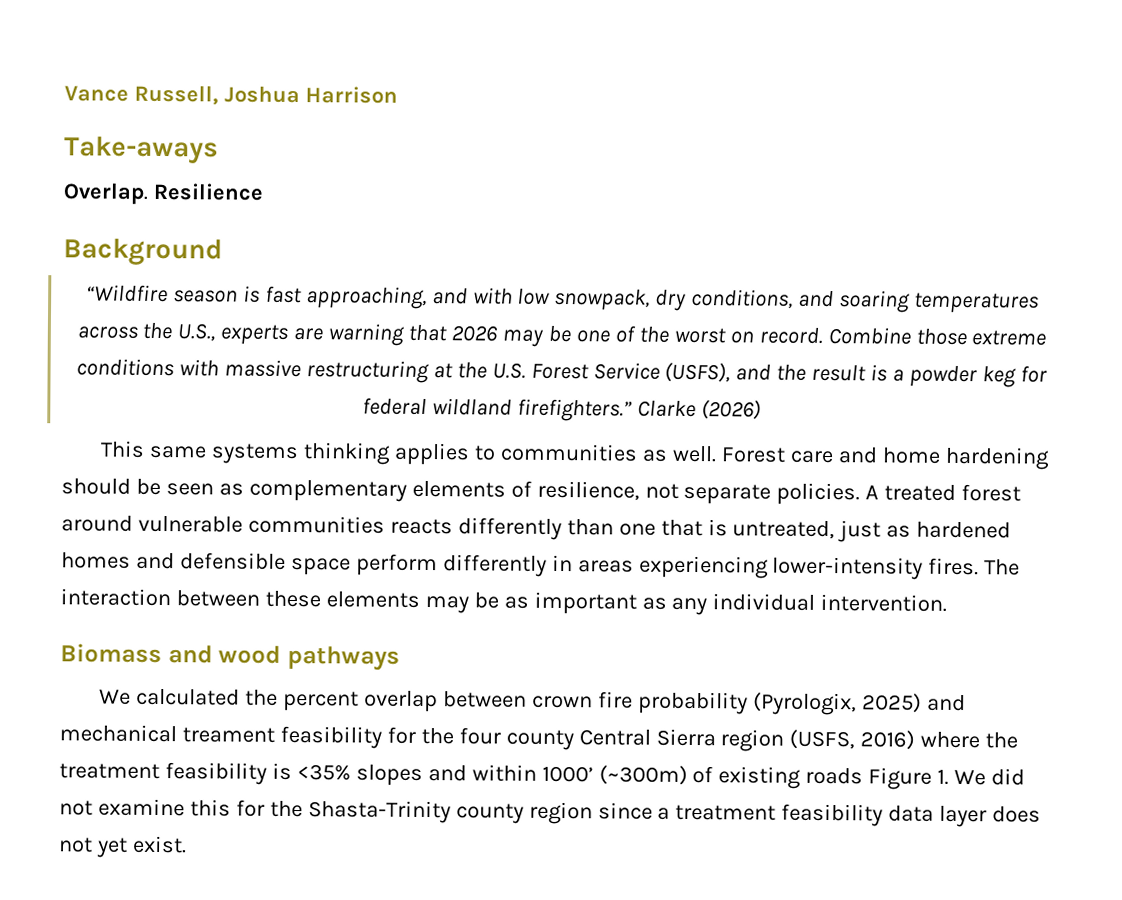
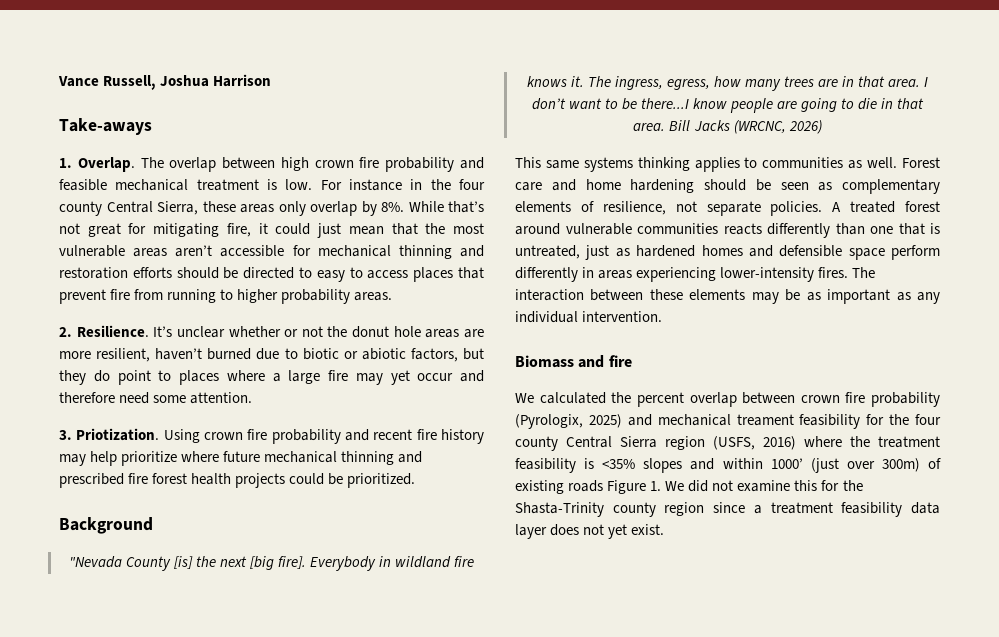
- Overlap. Resilience
+ 1. Overlap. The overlap between high crown fire probability and feasible mechanical treatment is low. For instance in the four county Central Sierra, these areas only overlap by 8%. While that’s not great for mitigating fire, it could just mean that the most vulnerable areas aren’t accessible for mechanical thinning and restoration efforts should be directed to easy to access places that prevent fire from running to higher probability areas.
+ 2. Resilience. It’s unclear whether or not the donut hole areas are more resilient, haven’t burned due to biotic or abiotic factors, but they do point to places where a large fire may yet occur and therefore need some attention.
+ 3. Priotization. Using crown fire probability and recent fire history may help prioritize where future mechanical thinning and prescribed fire forest health projects could be prioritized.
  Background
- “Wildfire season is fast approaching, and with low snowpack, dry conditions, and soaring temperatures across the U.S., experts are warning that 2026 may be one of the worst on record. Combine those extreme conditions with massive restructuring at the U.S. Forest Service (USFS), and the result is a powder keg for federal wildland firefighters.” Clarke (2026)
+ "Nevada County [is] the next [big fire]. Everybody in wildland fire knows it. The ingress, egress, how many trees are in that area. I don’t want to be there...I know people are going to die in that area. Bill Jacks (WRCNC, 2026)
- Biomass and wood pathways
+ Biomass and fire
- We calculated the percent overlap between crown fire probability (Pyrologix, 2025) and mechanical treament feasibility for the four county Central Sierra region (USFS, 2016) where the treatment feasibility is <35% slopes and within 1000’ (~300m) of existing roads Figure 1. We did not examine this for the Shasta-Trinity county region since a treatment feasibility data layer does not yet exist.
+ We calculated the percent overlap between crown fire probability (Pyrologix, 2025) and mechanical treament feasibility for the four county Central Sierra region (USFS, 2016) where the treatment feasibility is <35% slopes and within 1000’ (just over 300m) of existing roads Figure 1. We did not examine this for the Shasta-Trinity county region since a treatment feasibility data layer does not yet exist.

